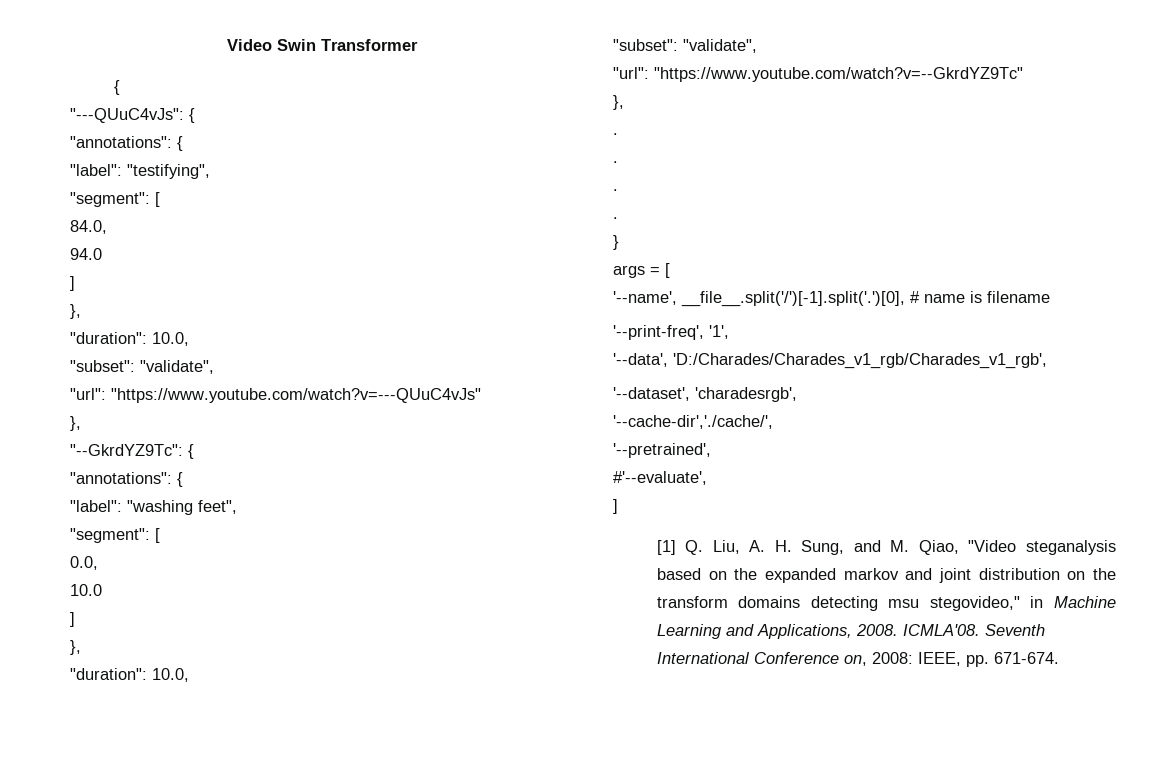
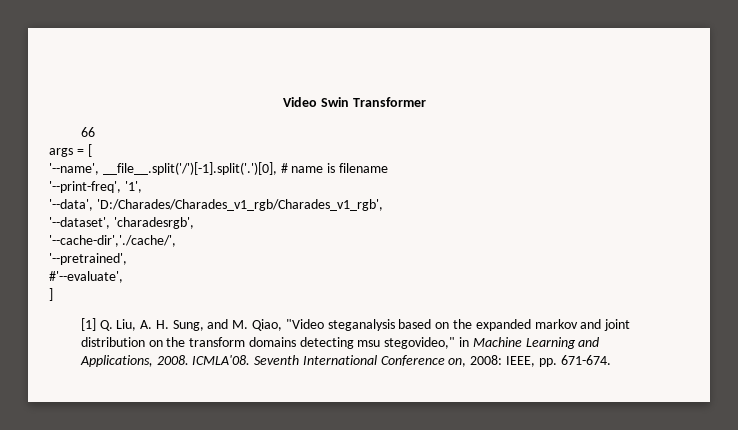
  Video Swin Transformer
- {
- "---QUuC4vJs": {
- "annotations": {
- "label": "testifying",
- "segment": [
- 84.0,
- 94.0
- ]
- },
- "duration": 10.0,
- "subset": "validate",
- "url": "https://www.youtube.com/watch?v=---QUuC4vJs"
- },
- "--GkrdYZ9Tc": {
- "annotations": {
- "label": "washing feet",
- "segment": [
- 0.0,
- 10.0
- ]
- },
- "duration": 10.0,
- "subset": "validate",
- "url": "https://www.youtube.com/watch?v=--GkrdYZ9Tc"
- },
- .
- .
- .
- .
- }
+ 66

